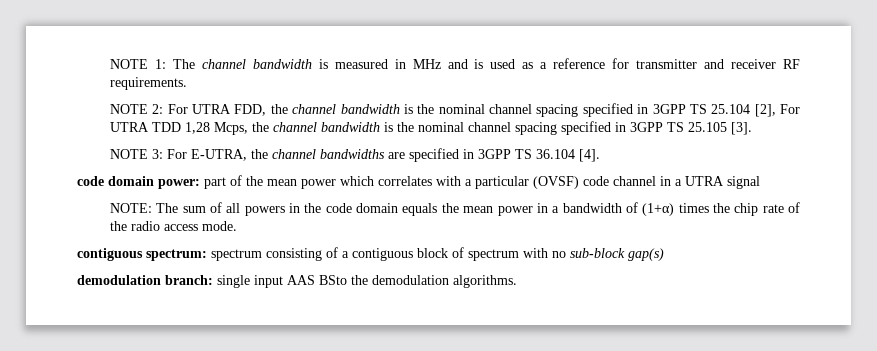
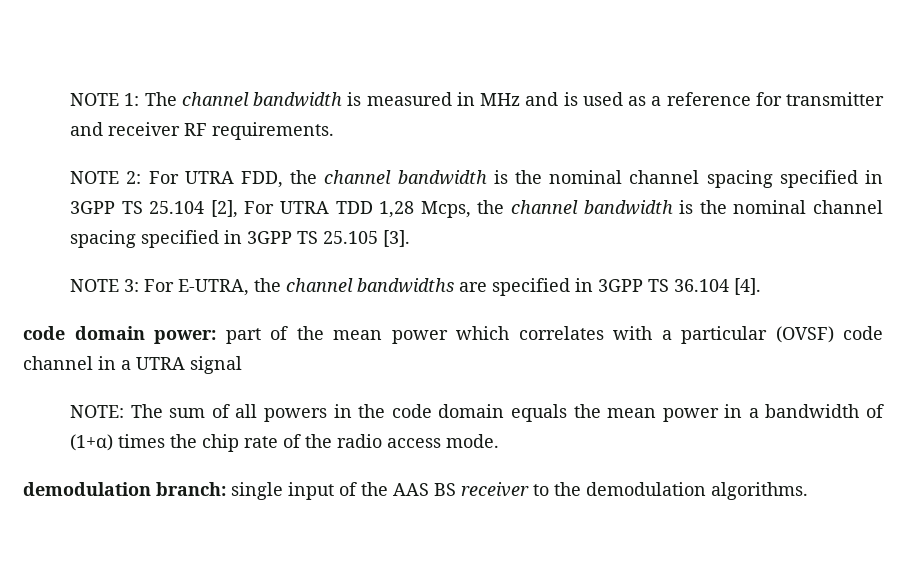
- contiguous spectrum: spectrum consisting of a contiguous block of spectrum with no sub-block gap(s)
- demodulation branch: single input AAS BSto the demodulation algorithms.
+ demodulation branch: single input of the AAS BS receiver to the demodulation algorithms.

